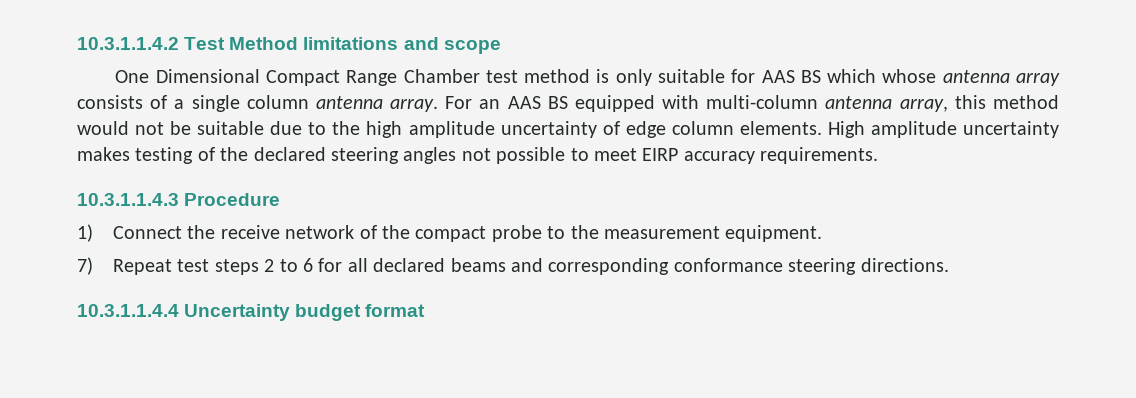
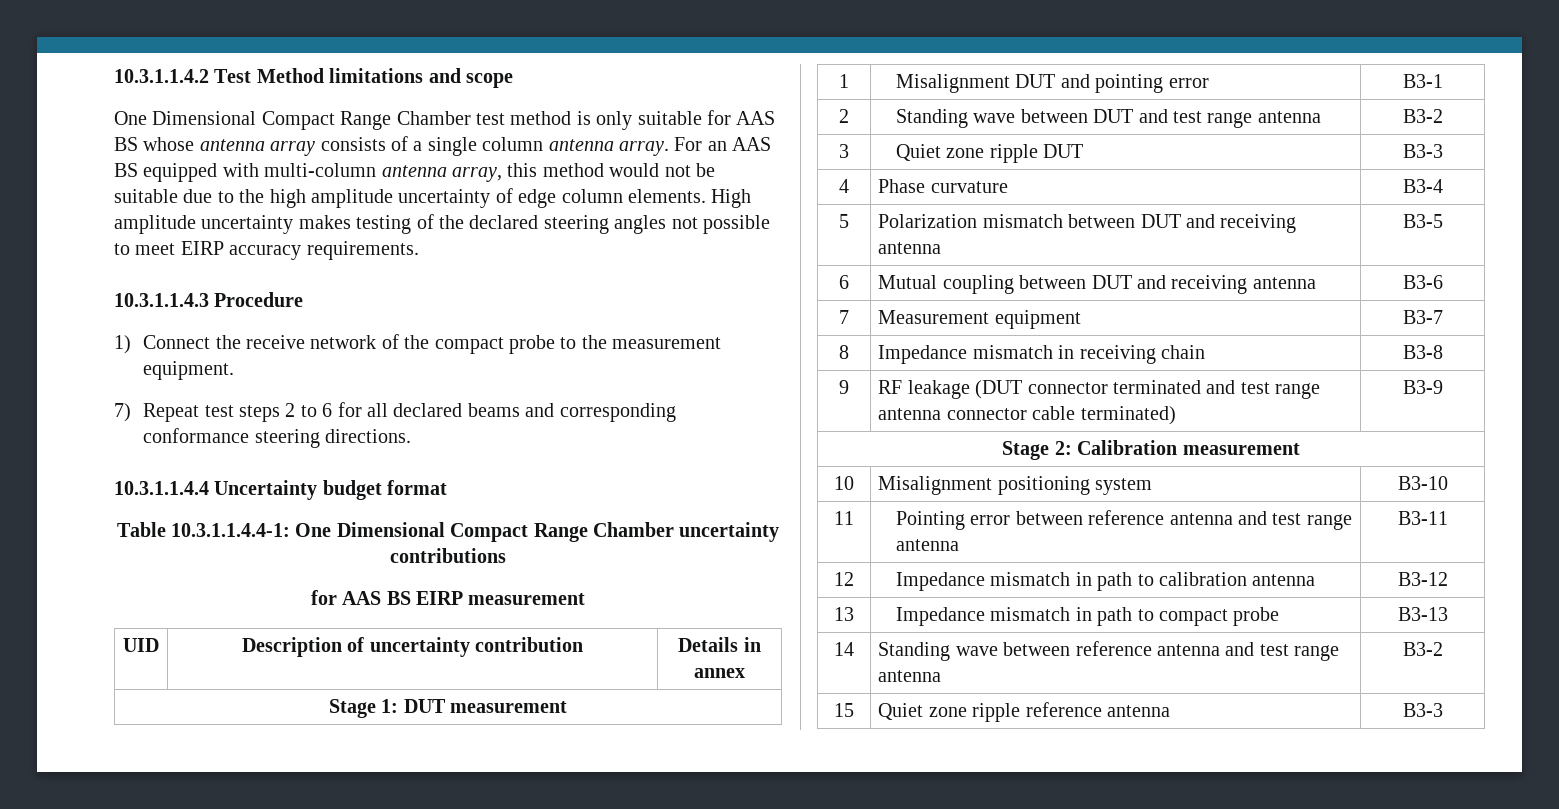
- One Dimensional Compact Range Chamber test method is only suitable for AAS BS which whose antenna array consists of a single column antenna array.
+ One Dimensional Compact Range Chamber test method is only suitable for AAS BS whose antenna array consists of a single column antenna array.
+ Table 10.3.1.1.4.4-1: One Dimensional Compact Range Chamber uncertainty contributions
+ for AAS BS EIRP measurement
+ UID | Description of uncertainty contribution | Details in annex
+ Stage 1: DUT measurement
+ 1 | Misalignment DUT and pointing error | B3-1
+ 2 | Standing wave between DUT and test range antenna | B3-2
+ 3 | Quiet zone ripple DUT | B3-3
+ 4 | Phase curvature | B3-4
+ 5 | Polarization mismatch between DUT and receiving antenna | B3-5
+ 6 | Mutual coupling between DUT and receiving antenna | B3-6
+ 7 | Measurement equipment | B3-7
+ 8 | Impedance mismatch in receiving chain | B3-8
+ 9 | RF leakage (DUT connector terminated and test range antenna connector cable terminated) | B3-9
+ Stage 2: Calibration measurement
+ 10 | Misalignment positioning system | B3-10
+ 11 | Pointing error between reference antenna and test range antenna | B3-11
+ 12 | Impedance mismatch in path to calibration antenna | B3-12
+ 13 | Impedance mismatch in path to compact probe | B3-13
+ 14 | Standing wave between reference antenna and test range antenna | B3-2
+ 15 | Quiet zone ripple reference antenna | B3-3

